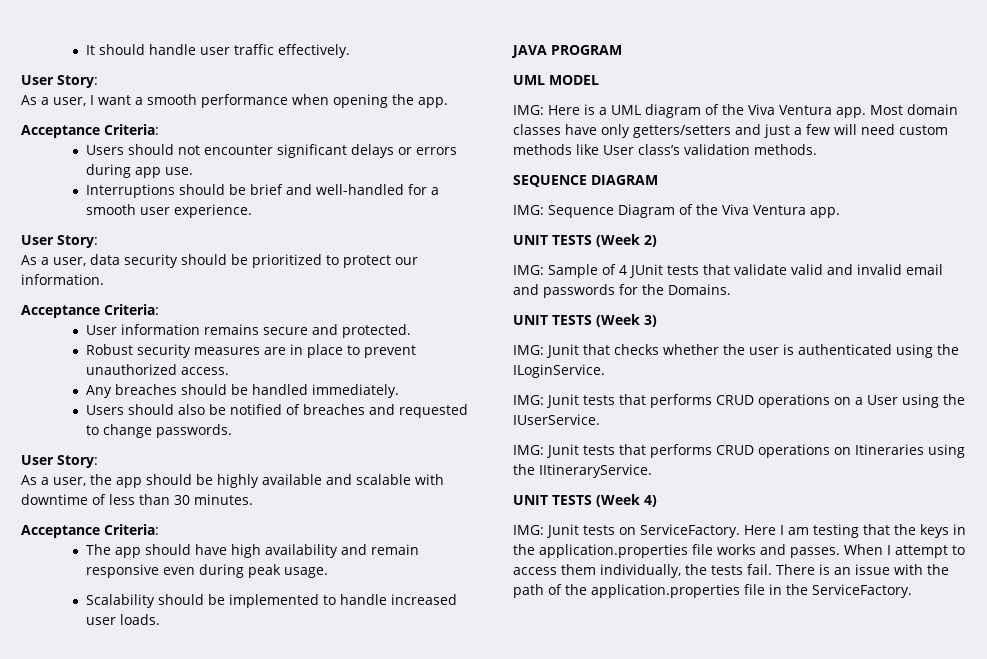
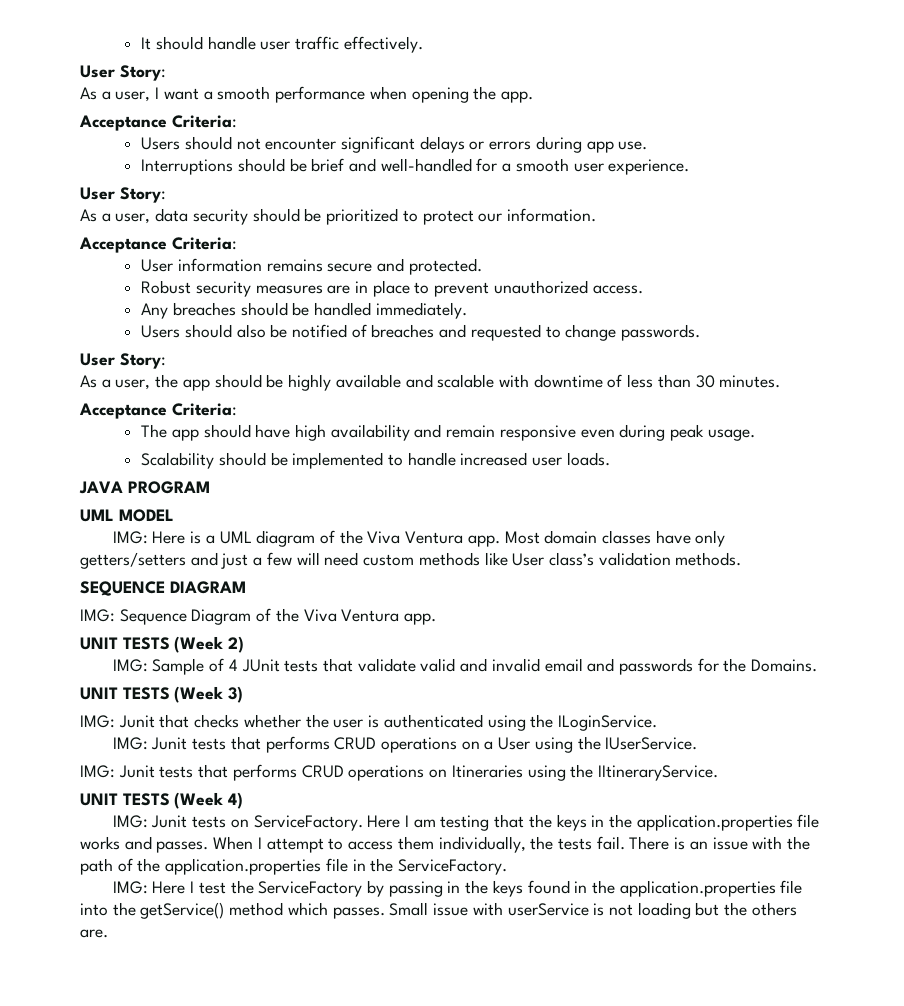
+ IMG: Here I test the ServiceFactory by passing in the keys found in the application.properties file into the getService() method which passes. Small issue with userService is not loading but the others are.

